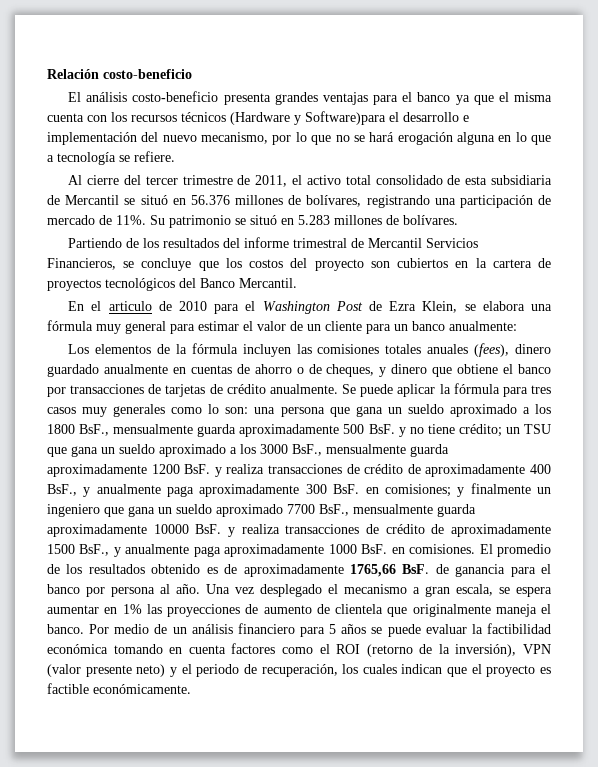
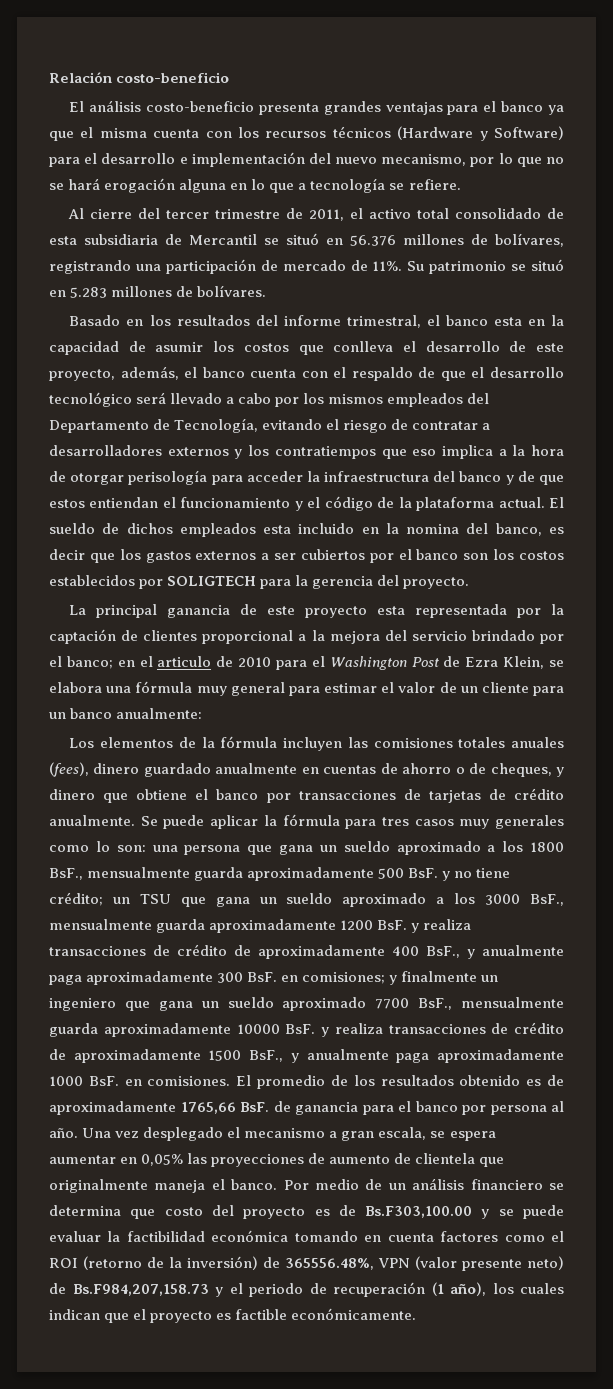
- El análisis costo-beneficio presenta grandes ventajas para el banco ya que el misma cuenta con los recursos técnicos (Hardware y Software)para el desarrollo e implementación del nuevo mecanismo, por lo que no se hará erogación alguna en lo que a tecnología se refiere.
+ El análisis costo-beneficio presenta grandes ventajas para el banco ya que el misma cuenta con los recursos técnicos (Hardware y Software) para el desarrollo e implementación del nuevo mecanismo, por lo que no se hará erogación alguna en lo que a tecnología se refiere.
- Partiendo de los resultados del informe trimestral de Mercantil Servicios Financieros, se concluye que los costos del proyecto son cubiertos en la cartera de proyectos tecnológicos del Banco Mercantil.
- En el articulo de 2010 para el Washington Post de Ezra Klein, se elabora una fórmula muy general para estimar el valor de un cliente para un banco anualmente:
+ Basado en los resultados del informe trimestral, el banco esta en la capacidad de asumir los costos que conlleva el desarrollo de este proyecto, además, el banco cuenta con el respaldo de que el desarrollo tecnológico será llevado a cabo por los mismos empleados del Departamento de Tecnología, evitando el riesgo de contratar a desarrolladores externos y los contratiempos que eso implica a la hora de otorgar perisología para acceder la infraestructura del banco y de que estos entiendan el funcionamiento y el código de la plataforma actual. El sueldo de dichos empleados esta incluido en la nomina del banco, es decir que los gastos externos a ser cubiertos por el banco son los costos establecidos por SOLIGTECH para la gerencia del proyecto.
+ La principal ganancia de este proyecto esta representada por la captación de clientes proporcional a la mejora del servicio brindado por el banco; en el articulo de 2010 para el Washington Post de Ezra Klein, se elabora una fórmula muy general para estimar el valor de un cliente para un banco anualmente:
- Una vez desplegado el mecanismo a gran escala, se espera aumentar en 1% las proyecciones de aumento de clientela que originalmente maneja el banco.
+ Una vez desplegado el mecanismo a gran escala, se espera aumentar en 0,05% las proyecciones de aumento de clientela que originalmente maneja el banco.
- Por medio de un análisis financiero para 5 años se puede evaluar la factibilidad económica tomando en cuenta factores como el ROI (retorno de la inversión), VPN (valor presente neto) y el periodo de recuperación, los cuales indican que el proyecto es factible económicamente.
+ Por medio de un análisis financiero se determina que costo del proyecto es de Bs.F303,100.00 y se puede evaluar la factibilidad económica tomando en cuenta factores como el ROI (retorno de la inversión) de 365556.48%, VPN (valor presente neto) de Bs.F984,207,158.73 y el periodo de recuperación (1 año), los cuales indican que el proyecto es factible económicamente.

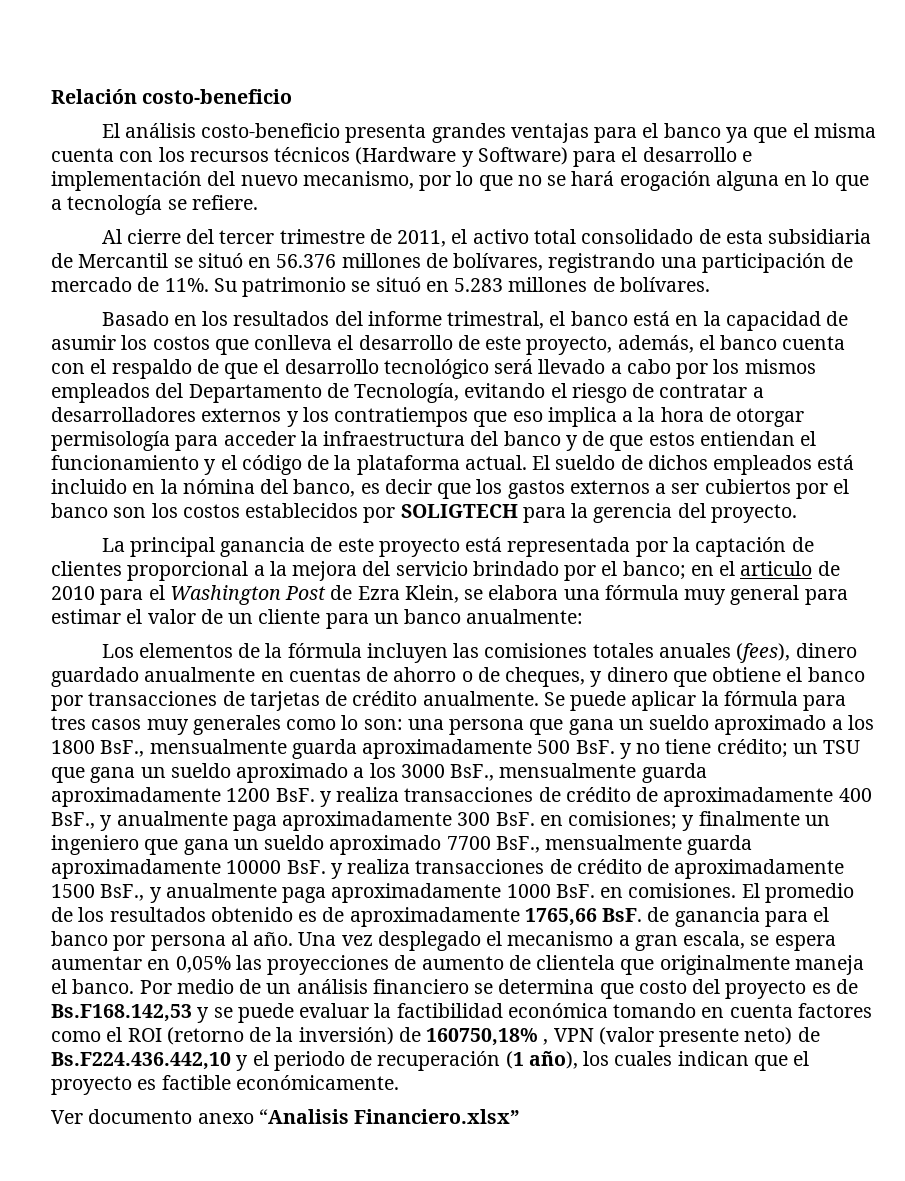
- Basado en los resultados del informe trimestral, el banco esta en la capacidad de asumir los costos que conlleva el desarrollo de este proyecto, además, el banco cuenta con el respaldo de que el desarrollo tecnológico será llevado a cabo por los mismos empleados del Departamento de Tecnología, evitando el riesgo de contratar a desarrolladores externos y los contratiempos que eso implica a la hora de otorgar perisología para acceder la infraestructura del banco y de que estos entiendan el funcionamiento y el código de la plataforma actual.
+ Basado en los resultados del informe trimestral, el banco está en la capacidad de asumir los costos que conlleva el desarrollo de este proyecto, además, el banco cuenta con el respaldo de que el desarrollo tecnológico será llevado a cabo por los mismos empleados del Departamento de Tecnología, evitando el riesgo de contratar a desarrolladores externos y los contratiempos que eso implica a la hora de otorgar permisología para acceder la infraestructura del banco y de que estos entiendan el funcionamiento y el código de la plataforma actual.
- El sueldo de dichos empleados esta incluido en la nomina del banco, es decir que los gastos externos a ser cubiertos por el banco son los costos establecidos por SOLIGTECH para la gerencia del proyecto.
+ El sueldo de dichos empleados está incluido en la nómina del banco, es decir que los gastos externos a ser cubiertos por el banco son los costos establecidos por SOLIGTECH para la gerencia del proyecto.
- La principal ganancia de este proyecto esta representada por la captación de clientes proporcional a la mejora del servicio brindado por el banco; en el articulo de 2010 para el Washington Post de Ezra Klein, se elabora una fórmula muy general para estimar el valor de un cliente para un banco anualmente:
+ La principal ganancia de este proyecto está representada por la captación de clientes proporcional a la mejora del servicio brindado por el banco; en el articulo de 2010 para el Washington Post de Ezra Klein, se elabora una fórmula muy general para estimar el valor de un cliente para un banco anualmente:
- Por medio de un análisis financiero se determina que costo del proyecto es de Bs.F303,100.00 y se puede evaluar la factibilidad económica tomando en cuenta factores como el ROI (retorno de la inversión) de 365556.48%, VPN (valor presente neto) de Bs.F984,207,158.73 y el periodo de recuperación (1 año), los cuales indican que el proyecto es factible económicamente.
+ Por medio de un análisis financiero se determina que costo del proyecto es de Bs.F168.142,53 y se puede evaluar la factibilidad económica tomando en cuenta factores como el ROI (retorno de la inversión) de 160750,18% , VPN (valor presente neto) de Bs.F224.436.442,10 y el periodo de recuperación (1 año), los cuales indican que el proyecto es factible económicamente.
+ Ver documento anexo “Analisis Financiero.xlsx”

